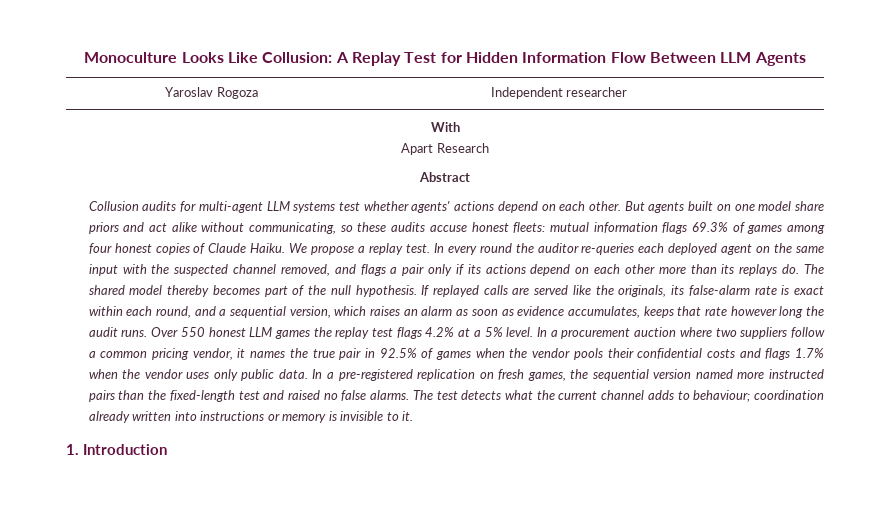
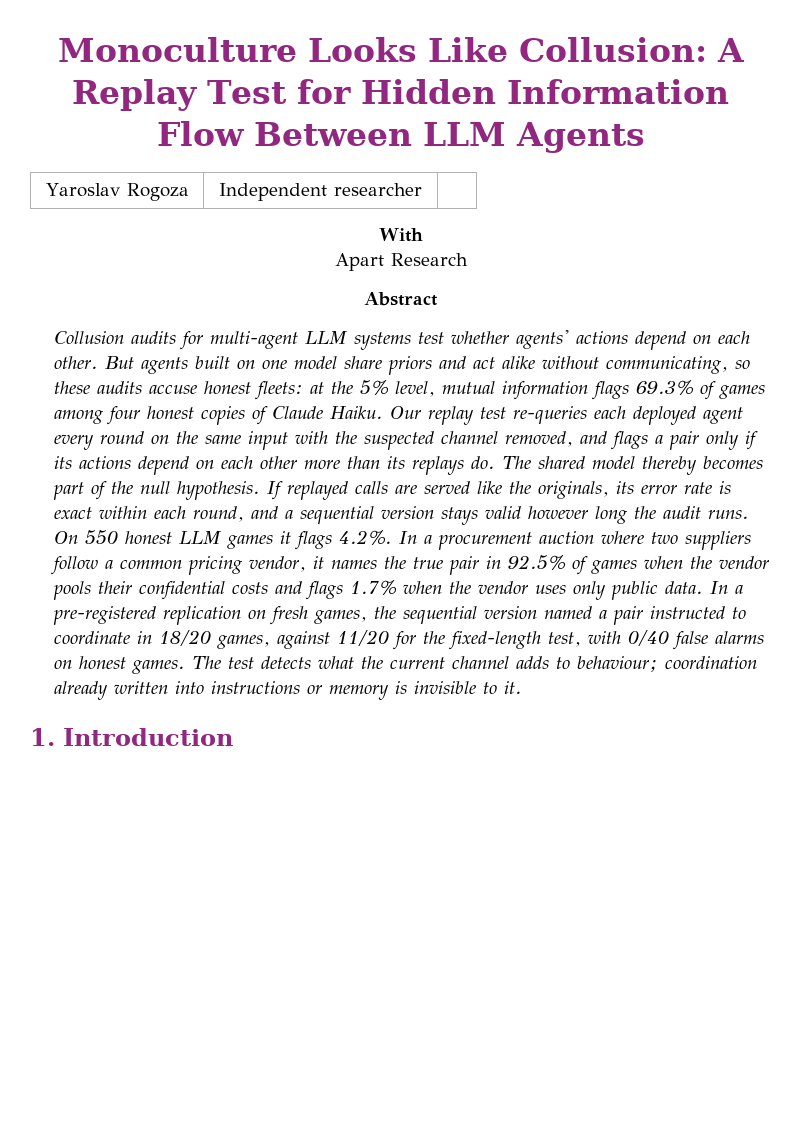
- But agents built on one model share priors and act alike without communicating, so these audits accuse honest fleets: mutual information flags 69.3% of games among four honest copies of Claude Haiku.
+ But agents built on one model share priors and act alike without communicating, so these audits accuse honest fleets: at the 5% level, mutual information flags 69.3% of games among four honest copies of Claude Haiku.
- We propose a replay test. In every round the auditor re-queries each deployed agent on the same input with the suspected channel removed, and flags a pair only if its actions depend on each other more than its replays do.
+ Our replay test re-queries each deployed agent every round on the same input with the suspected channel removed, and flags a pair only if its actions depend on each other more than its replays do.
- If replayed calls are served like the originals, its false-alarm rate is exact within each round, and a sequential version, which raises an alarm as soon as evidence accumulates, keeps that rate however long the audit runs.
+ If replayed calls are served like the originals, its error rate is exact within each round, and a sequential version stays valid however long the audit runs.
- Over 550 honest LLM games the replay test flags 4.2% at a 5% level. In a procurement auction where two suppliers follow a common pricing vendor, it names the true pair in 92.5% of games when the vendor pools their confidential costs and flags 1.7% when the vendor uses only public data.
+ On 550 honest LLM games it flags 4.2%. In a procurement auction where two suppliers follow a common pricing vendor, it names the true pair in 92.5% of games when the vendor pools their confidential costs and flags 1.7% when the vendor uses only public data.
- In a pre-registered replication on fresh games, the sequential version named more instructed pairs than the fixed-length test and raised no false alarms.
+ In a pre-registered replication on fresh games, the sequential version named a pair instructed to coordinate in 18/20 games, against 11/20 for the fixed-length test, with 0/40 false alarms on honest games.

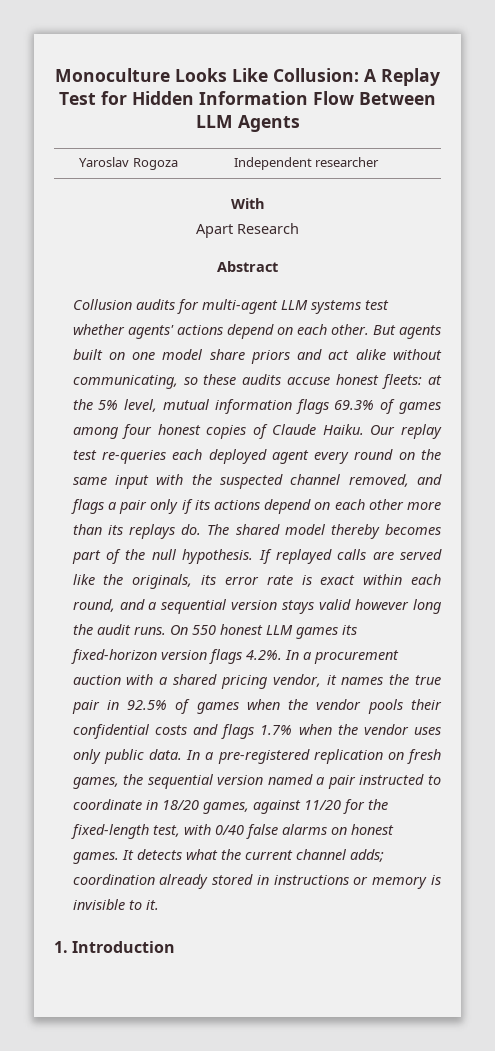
- On 550 honest LLM games it flags 4.2%. In a procurement auction where two suppliers follow a common pricing vendor, it names the true pair in 92.5% of games when the vendor pools their confidential costs and flags 1.7% when the vendor uses only public data.
+ On 550 honest LLM games its fixed-horizon version flags 4.2%. In a procurement auction with a shared pricing vendor, it names the true pair in 92.5% of games when the vendor pools their confidential costs and flags 1.7% when the vendor uses only public data.
- The test detects what the current channel adds to behaviour; coordination already written into instructions or memory is invisible to it.
+ It detects what the current channel adds; coordination already stored in instructions or memory is invisible to it.

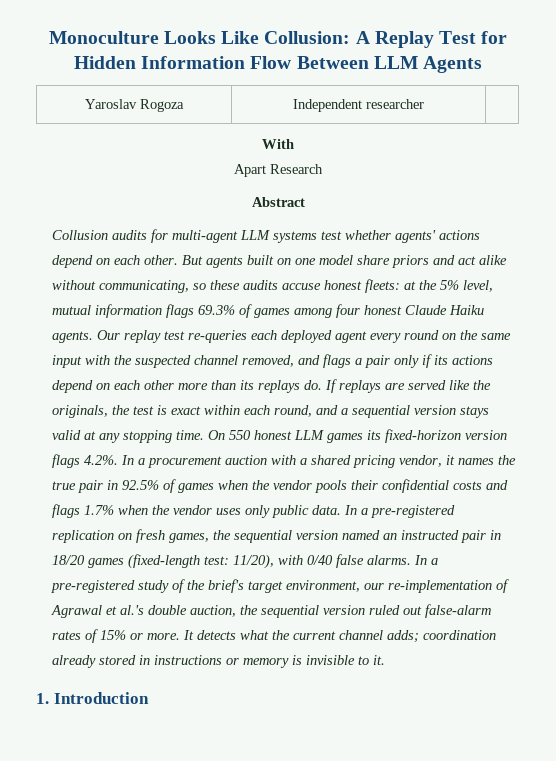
- But agents built on one model share priors and act alike without communicating, so these audits accuse honest fleets: at the 5% level, mutual information flags 69.3% of games among four honest copies of Claude Haiku.
+ But agents built on one model share priors and act alike without communicating, so these audits accuse honest fleets: at the 5% level, mutual information flags 69.3% of games among four honest Claude Haiku agents.
- The shared model thereby becomes part of the null hypothesis. If replayed calls are served like the originals, its error rate is exact within each round, and a sequential version stays valid however long the audit runs.
+ If replays are served like the originals, the test is exact within each round, and a sequential version stays valid at any stopping time.
- In a pre-registered replication on fresh games, the sequential version named a pair instructed to coordinate in 18/20 games, against 11/20 for the fixed-length test, with 0/40 false alarms on honest games.
+ In a pre-registered replication on fresh games, the sequential version named an instructed pair in 18/20 games (fixed-length test: 11/20), with 0/40 false alarms. In a pre-registered study of the brief's target environment, our re-implementation of Agrawal et al.'s double auction, the sequential version ruled out false-alarm rates of 15% or more.

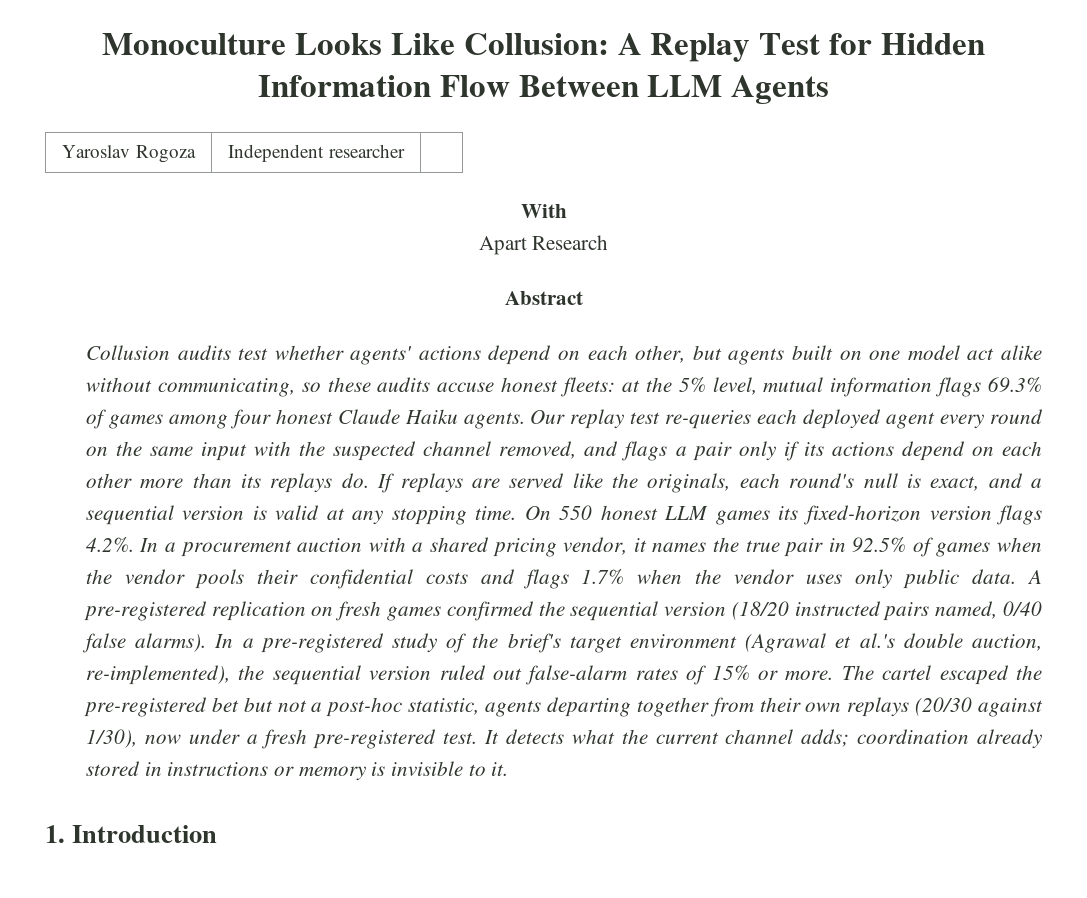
- Collusion audits for multi-agent LLM systems test whether agents' actions depend on each other. But agents built on one model share priors and act alike without communicating, so these audits accuse honest fleets: at the 5% level, mutual information flags 69.3% of games among four honest Claude Haiku agents.
+ Collusion audits test whether agents' actions depend on each other, but agents built on one model act alike without communicating, so these audits accuse honest fleets: at the 5% level, mutual information flags 69.3% of games among four honest Claude Haiku agents.
- If replays are served like the originals, the test is exact within each round, and a sequential version stays valid at any stopping time.
+ If replays are served like the originals, each round's null is exact, and a sequential version is valid at any stopping time.
- In a pre-registered replication on fresh games, the sequential version named an instructed pair in 18/20 games (fixed-length test: 11/20), with 0/40 false alarms.
+ A pre-registered replication on fresh games confirmed the sequential version (18/20 instructed pairs named, 0/40 false alarms).
- In a pre-registered study of the brief's target environment, our re-implementation of Agrawal et al.'s double auction, the sequential version ruled out false-alarm rates of 15% or more.
+ In a pre-registered study of the brief's target environment (Agrawal et al.'s double auction, re-implemented), the sequential version ruled out false-alarm rates of 15% or more.
+ The cartel escaped the pre-registered bet but not a post-hoc statistic, agents departing together from their own replays (20/30 against 1/30), now under a fresh pre-registered test.

